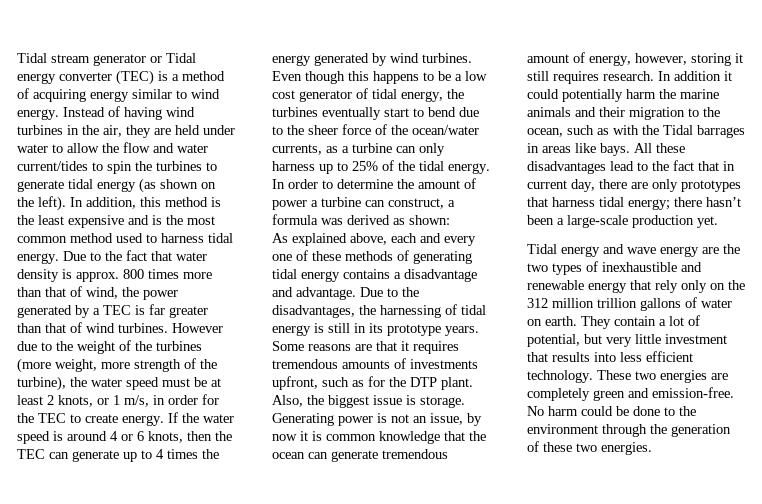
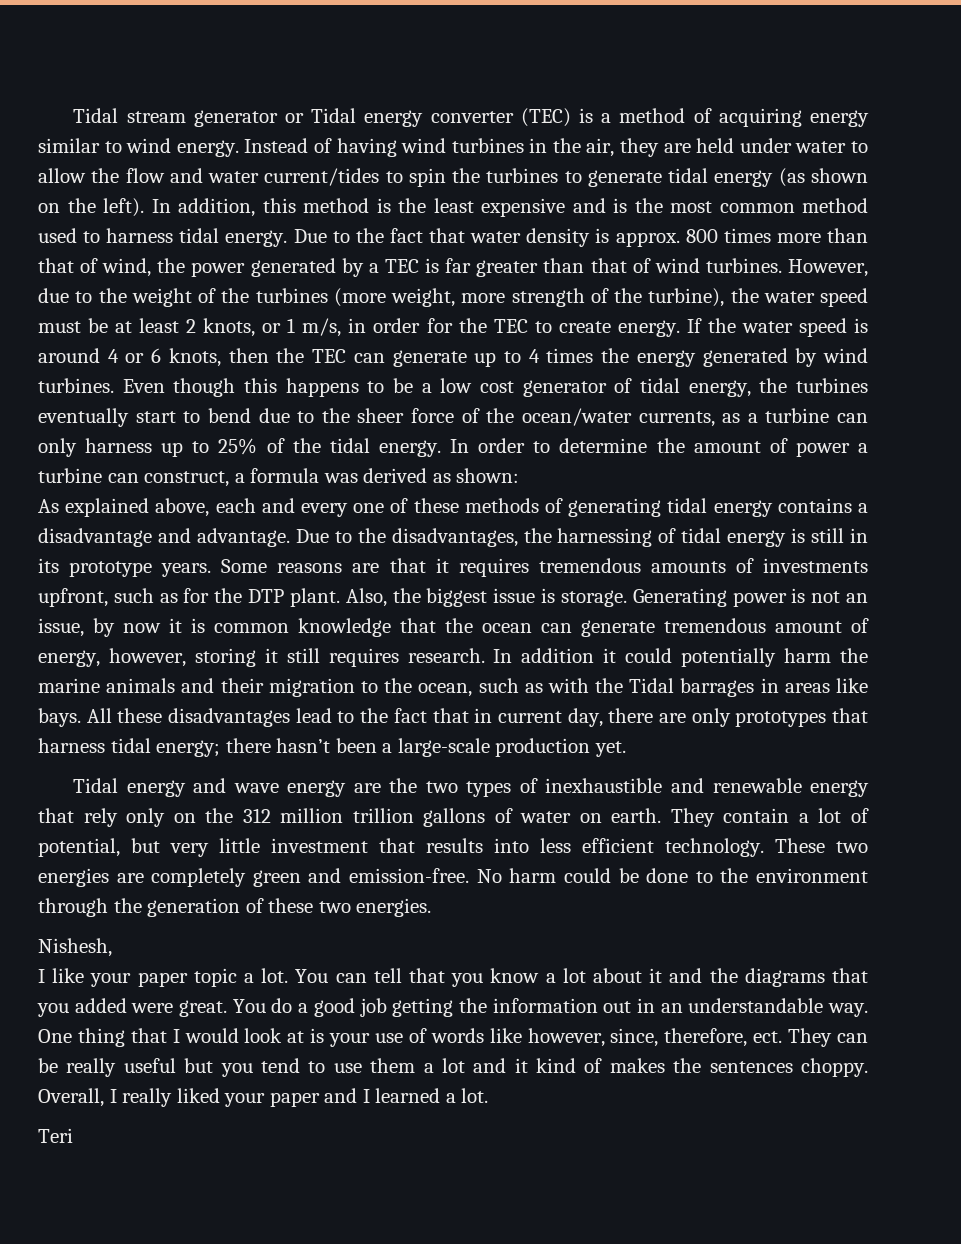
- However due to the weight of the turbines (more weight, more strength of the turbine), the water speed must be at least 2 knots, or 1 m/s, in order for the TEC to create energy.
+ However, due to the weight of the turbines (more weight, more strength of the turbine), the water speed must be at least 2 knots, or 1 m/s, in order for the TEC to create energy.
+ Nishesh,
+ I like your paper topic a lot. You can tell that you know a lot about it and the diagrams that you added were great. You do a good job getting the information out in an understandable way. One thing that I would look at is your use of words like however, since, therefore, ect. They can be really useful but you tend to use them a lot and it kind of makes the sentences choppy. Overall, I really liked your paper and I learned a lot.
+ Teri

